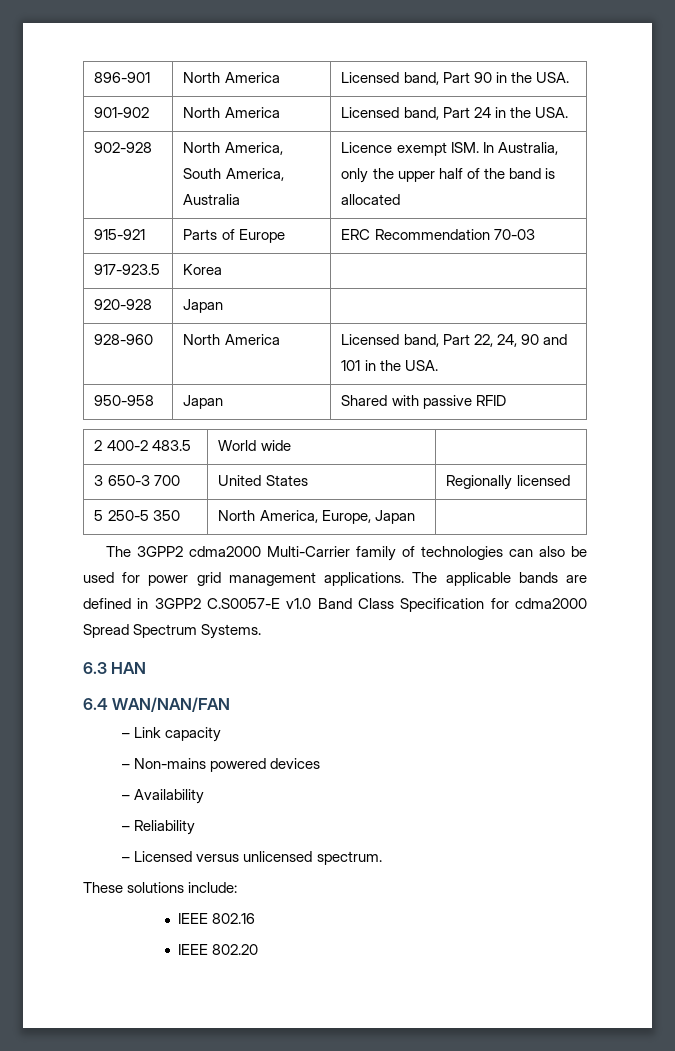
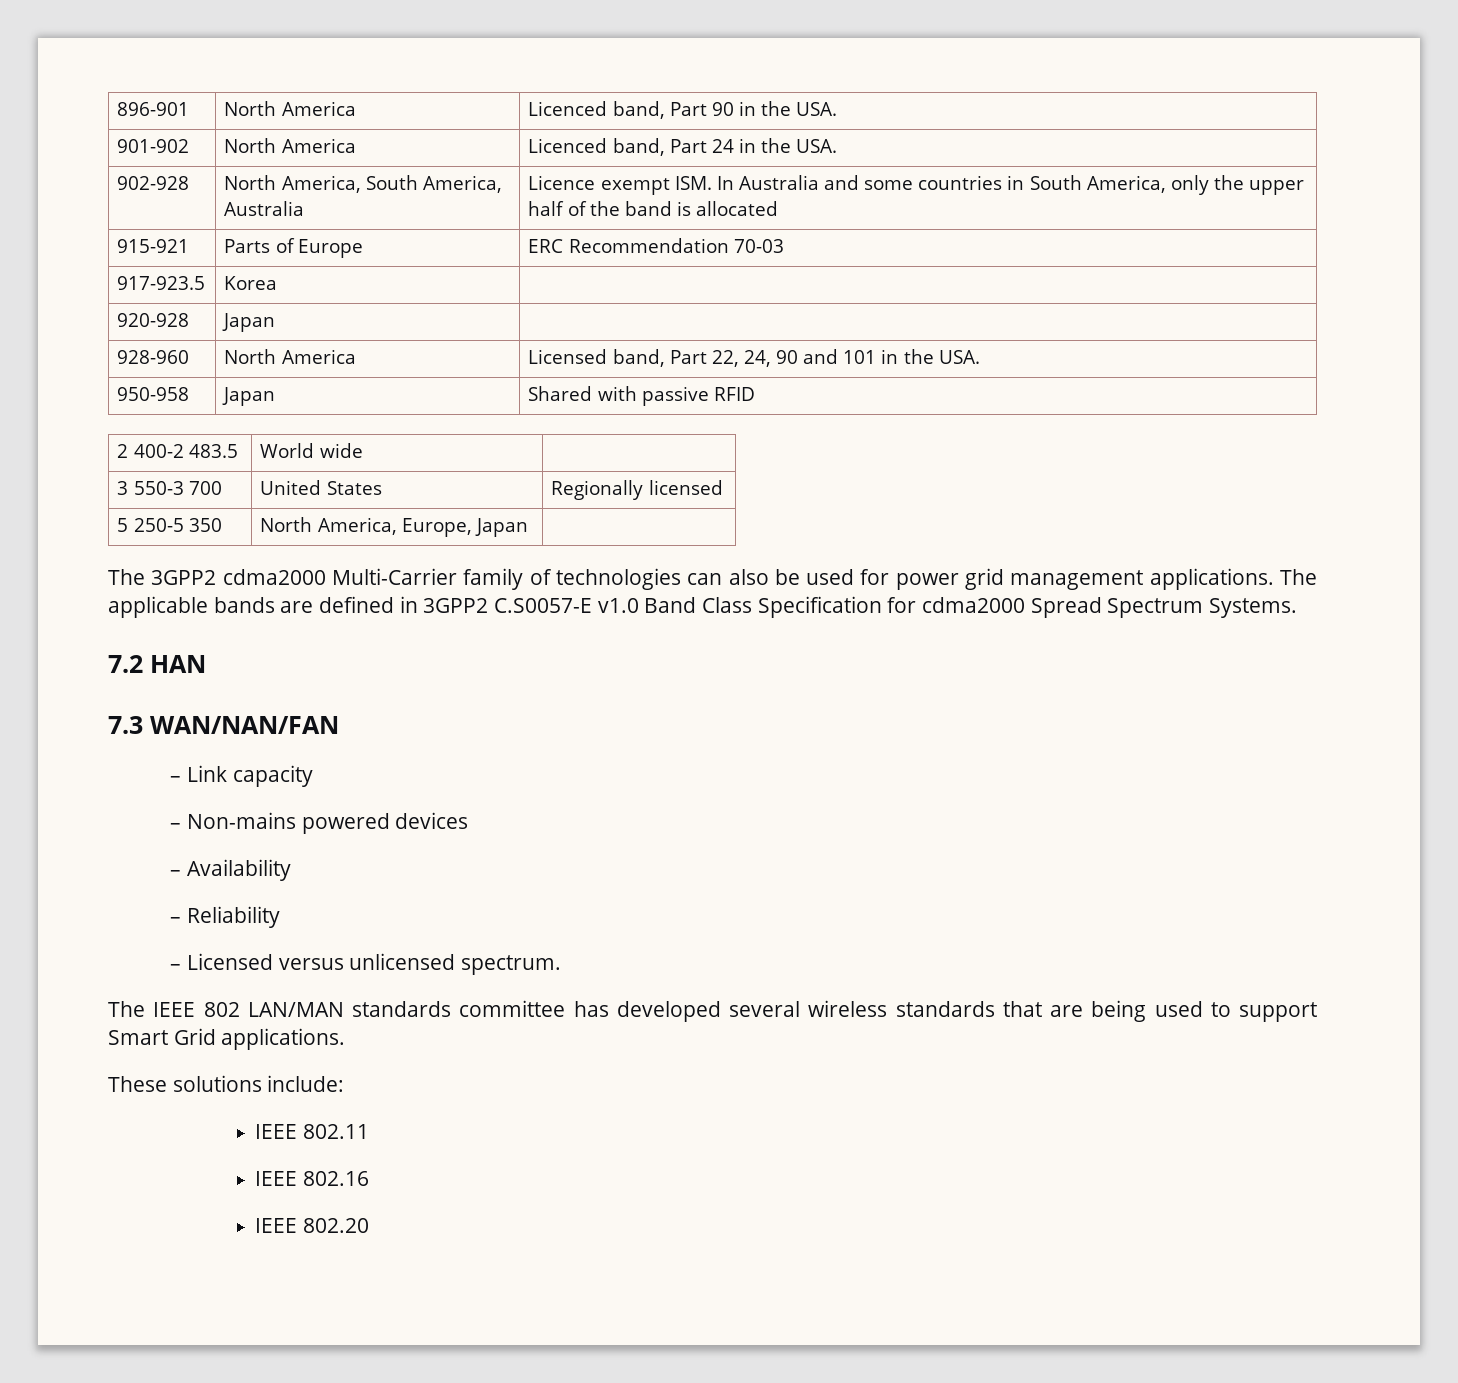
- 896-901 | North America | Licensed band, Part 90 in the USA.
+ 896-901 | North America | Licenced band, Part 90 in the USA.
- 901-902 | North America | Licensed band, Part 24 in the USA.
+ 901-902 | North America | Licenced band, Part 24 in the USA.
- 902-928 | North America, South America, Australia | Licence exempt ISM. In Australia, only the upper half of the band is allocated
+ 902-928 | North America, South America, Australia | Licence exempt ISM. In Australia and some countries in South America, only the upper half of the band is allocated
- 3 650-3 700 | United States | Regionally licensed
+ 3 550-3 700 | United States | Regionally licensed
- 6.3 HAN
+ 7.2 HAN
- 6.4 WAN/NAN/FAN
+ 7.3 WAN/NAN/FAN
+ The IEEE 802 LAN/MAN standards committee has developed several wireless standards that are being used to support Smart Grid applications.
+ IEEE 802.11

